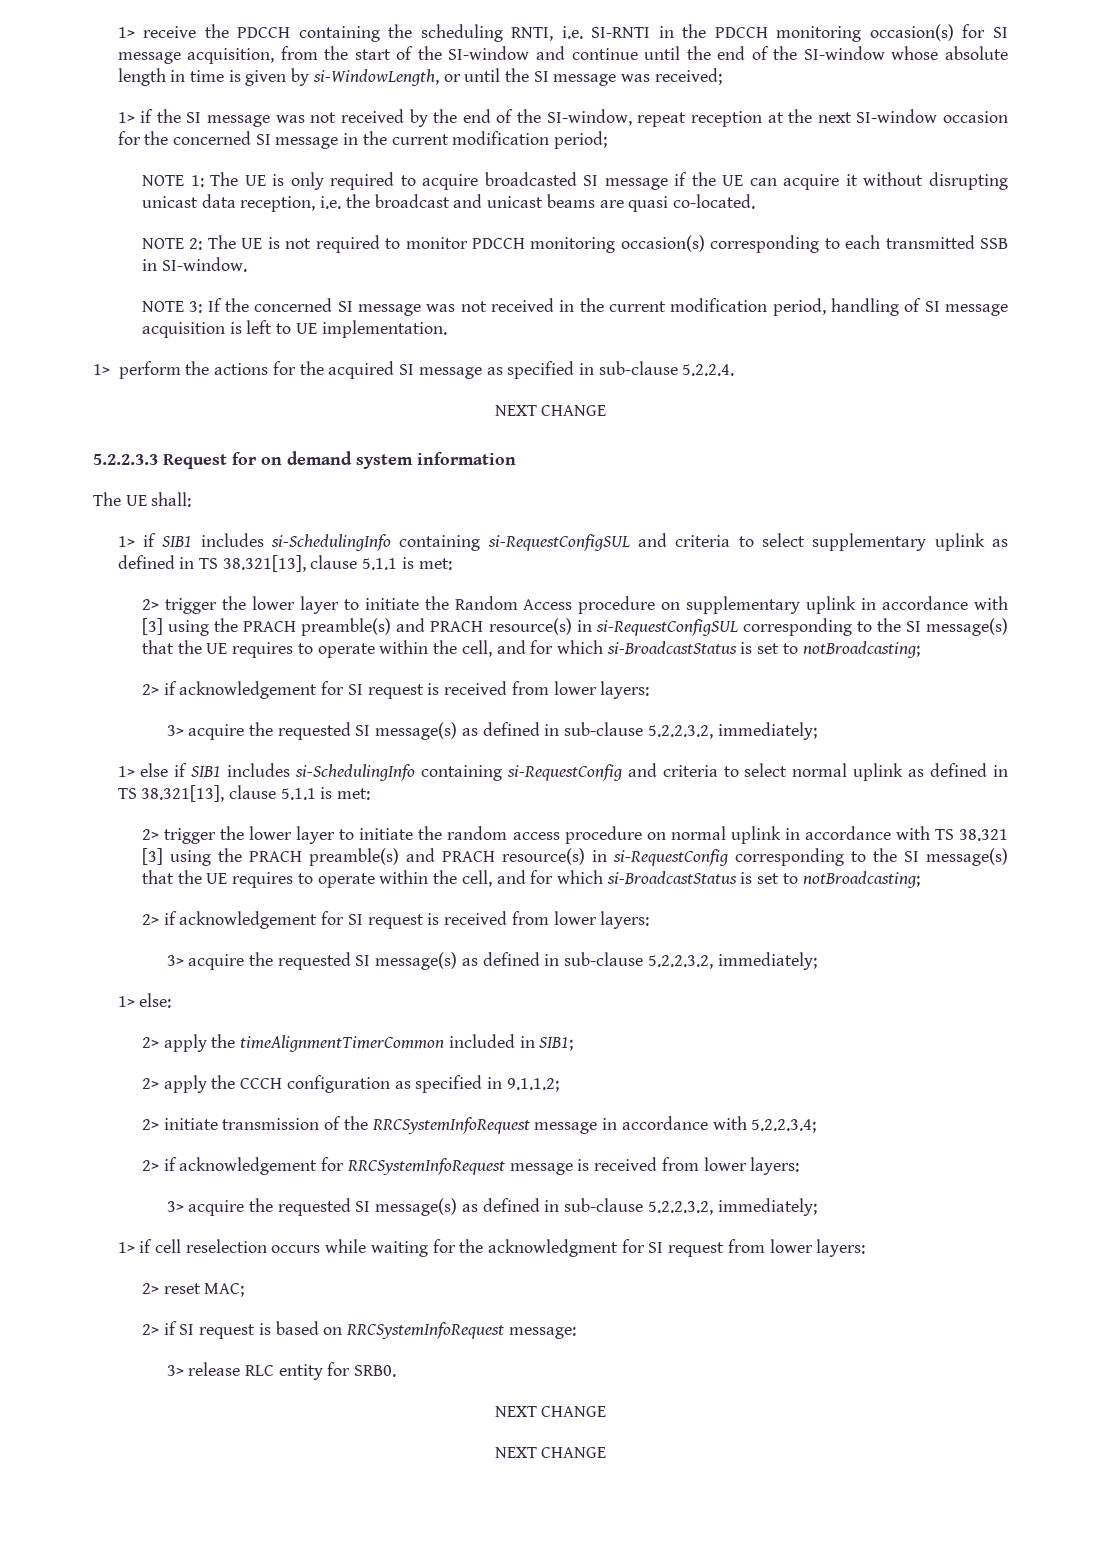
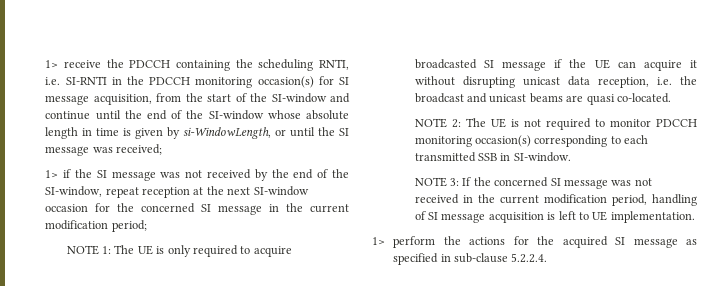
  1> perform the actions for the acquired SI message as specified in sub-clause 5.2.2.4.
- NEXT CHANGE
- 5.2.2.3.3 Request for on demand system information
- The UE shall:
- 1> if SIB1 includes si-SchedulingInfo containing si-RequestConfigSUL and criteria to select supplementary uplink as defined in TS 38.321[13], clause 5.1.1 is met:
- 2> trigger the lower layer to initiate the Random Access procedure on supplementary uplink in accordance with [3] using the PRACH preamble(s) and PRACH resource(s) in si-RequestConfigSUL corresponding to the SI message(s) that the UE requires to operate within the cell, and for which si-BroadcastStatus is set to notBroadcasting;
- 2> if acknowledgement for SI request is received from lower layers:
- 3> acquire the requested SI message(s) as defined in sub-clause 5.2.2.3.2, immediately;
- 1> else if SIB1 includes si-SchedulingInfo containing si-RequestConfig and criteria to select normal uplink as defined in TS 38.321[13], clause 5.1.1 is met:
- 2> trigger the lower layer to initiate the random access procedure on normal uplink in accordance with TS 38.321 [3] using the PRACH preamble(s) and PRACH resource(s) in si-RequestConfig corresponding to the SI message(s) that the UE requires to operate within the cell, and for which si-BroadcastStatus is set to notBroadcasting;
- 2> if acknowledgement for SI request is received from lower layers:
- 3> acquire the requested SI message(s) as defined in sub-clause 5.2.2.3.2, immediately;
- 1> else:
- 2> apply the timeAlignmentTimerCommon included in SIB1;
- 2> apply the CCCH configuration as specified in 9.1.1.2;
- 2> initiate transmission of the RRCSystemInfoRequest message in accordance with 5.2.2.3.4;
- 2> if acknowledgement for RRCSystemInfoRequest message is received from lower layers:
- 3> acquire the requested SI message(s) as defined in sub-clause 5.2.2.3.2, immediately;
- 1> if cell reselection occurs while waiting for the acknowledgment for SI request from lower layers:
- 2> reset MAC;
- 2> if SI request is based on RRCSystemInfoRequest message:
- 3> release RLC entity for SRB0.
- NEXT CHANGE
- NEXT CHANGE

